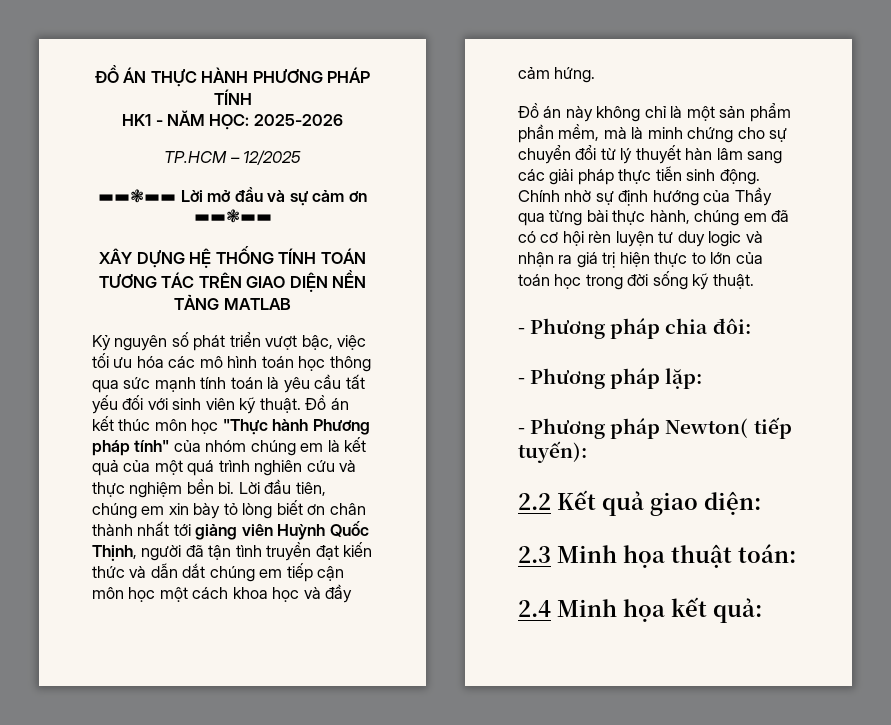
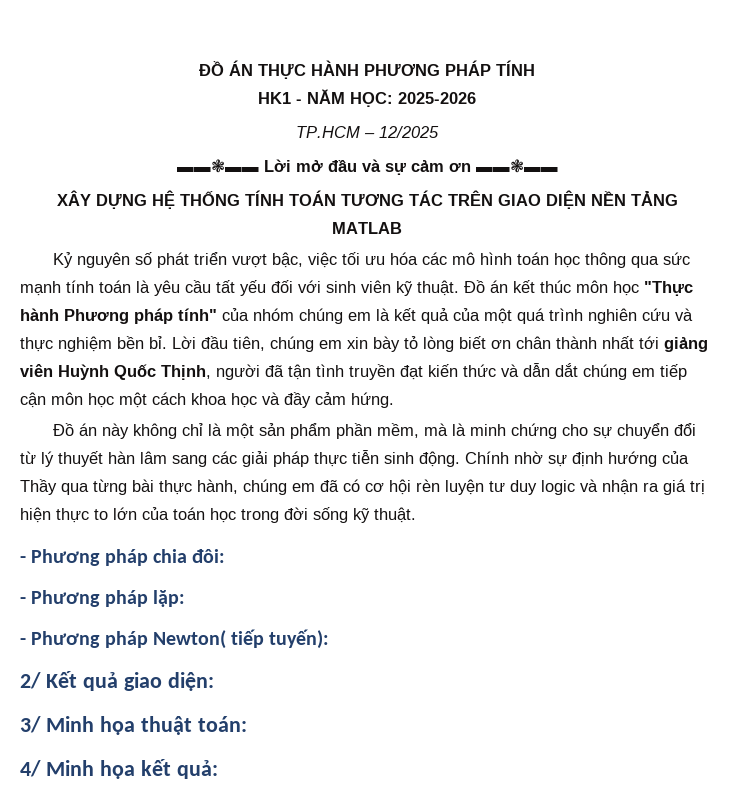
- 2.2 Kết quả giao diện:
+ 2/ Kết quả giao diện:
- 2.3 Minh họa thuật toán:
+ 3/ Minh họa thuật toán:
- 2.4 Minh họa kết quả:
+ 4/ Minh họa kết quả:

